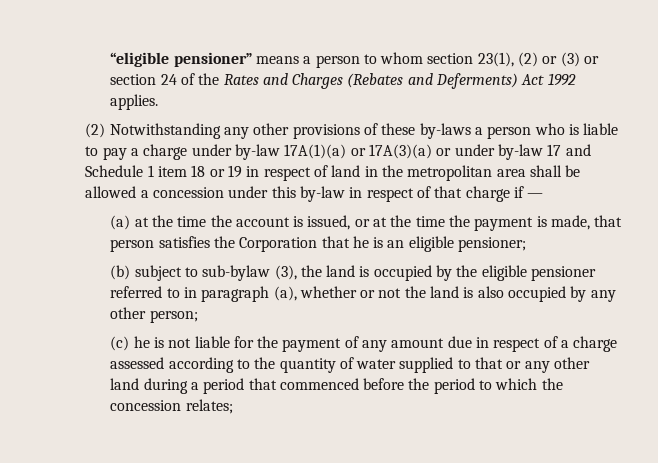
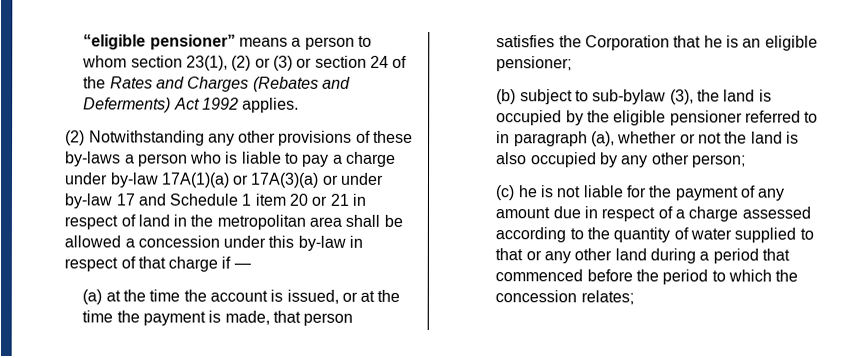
- (2) Notwithstanding any other provisions of these by-laws a person who is liable to pay a charge under by-law 17A(1)(a) or 17A(3)(a) or under by-law 17 and Schedule 1 item 18 or 19 in respect of land in the metropolitan area shall be allowed a concession under this by-law in respect of that charge if —
+ (2) Notwithstanding any other provisions of these by-laws a person who is liable to pay a charge under by-law 17A(1)(a) or 17A(3)(a) or under by-law 17 and Schedule 1 item 20 or 21 in respect of land in the metropolitan area shall be allowed a concession under this by-law in respect of that charge if —

